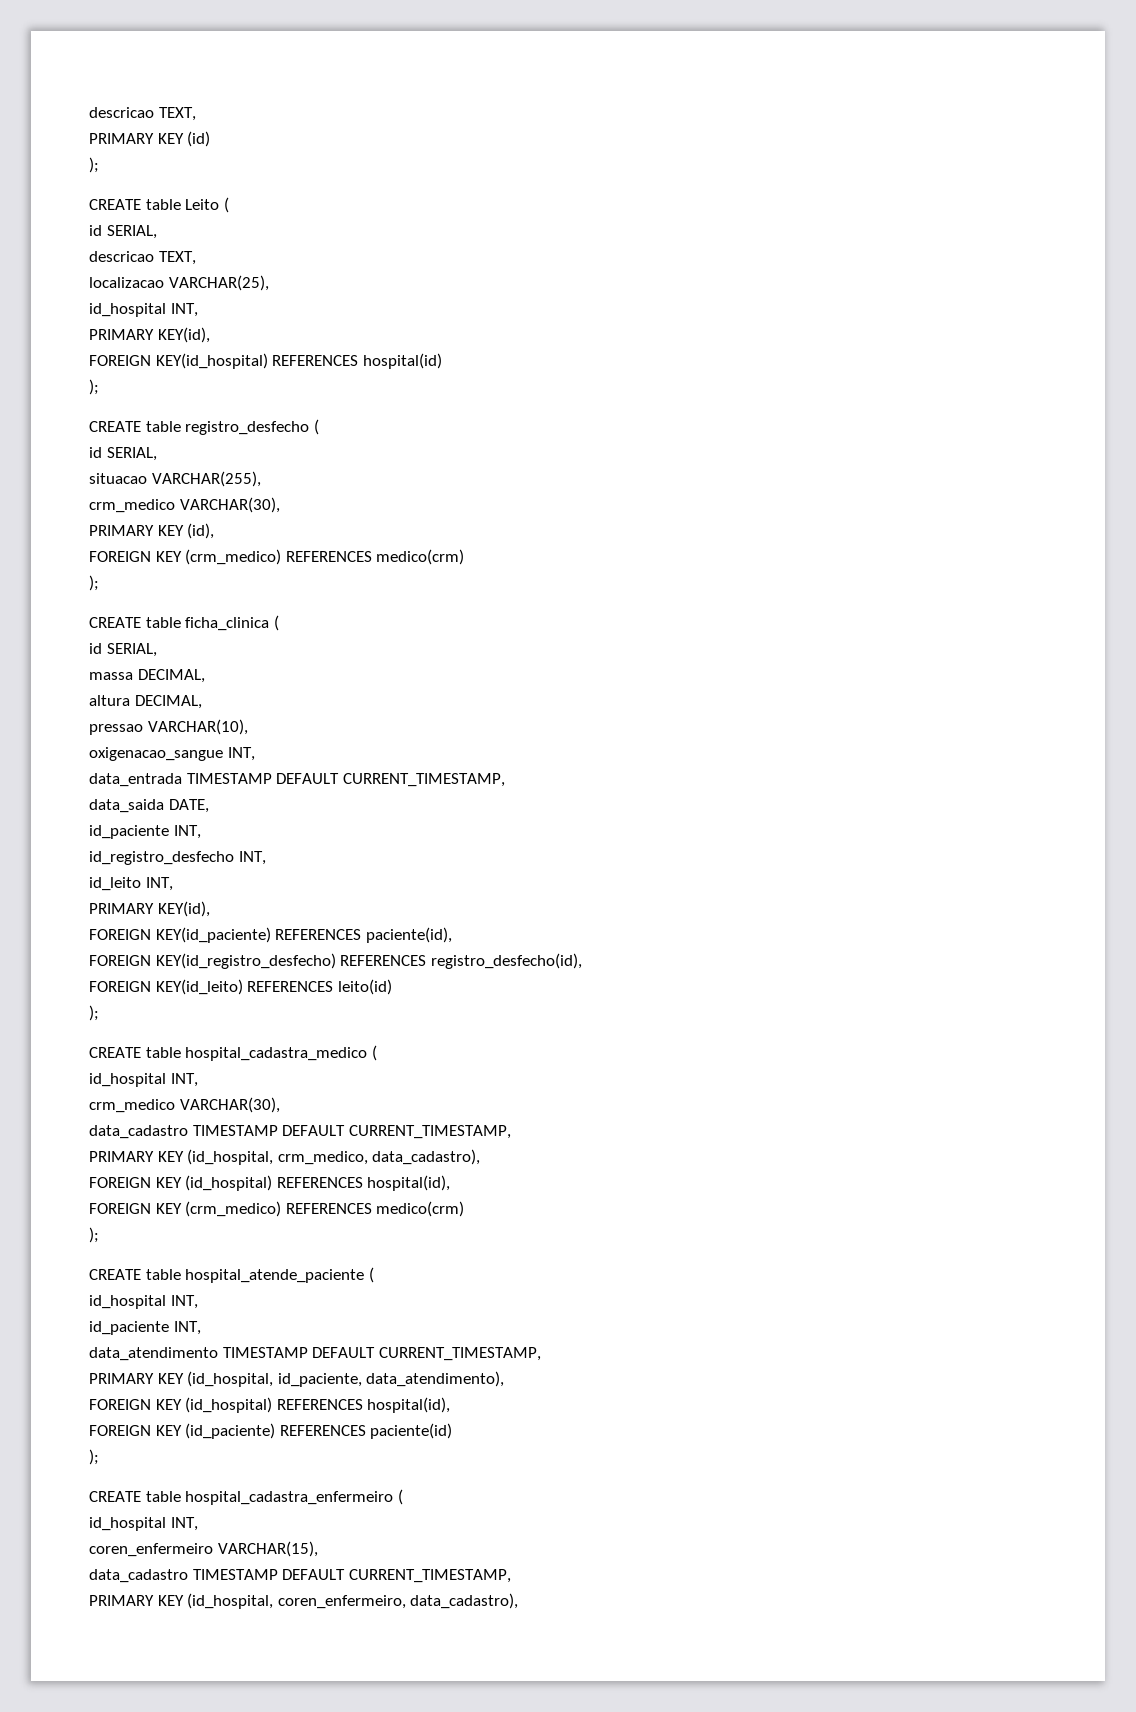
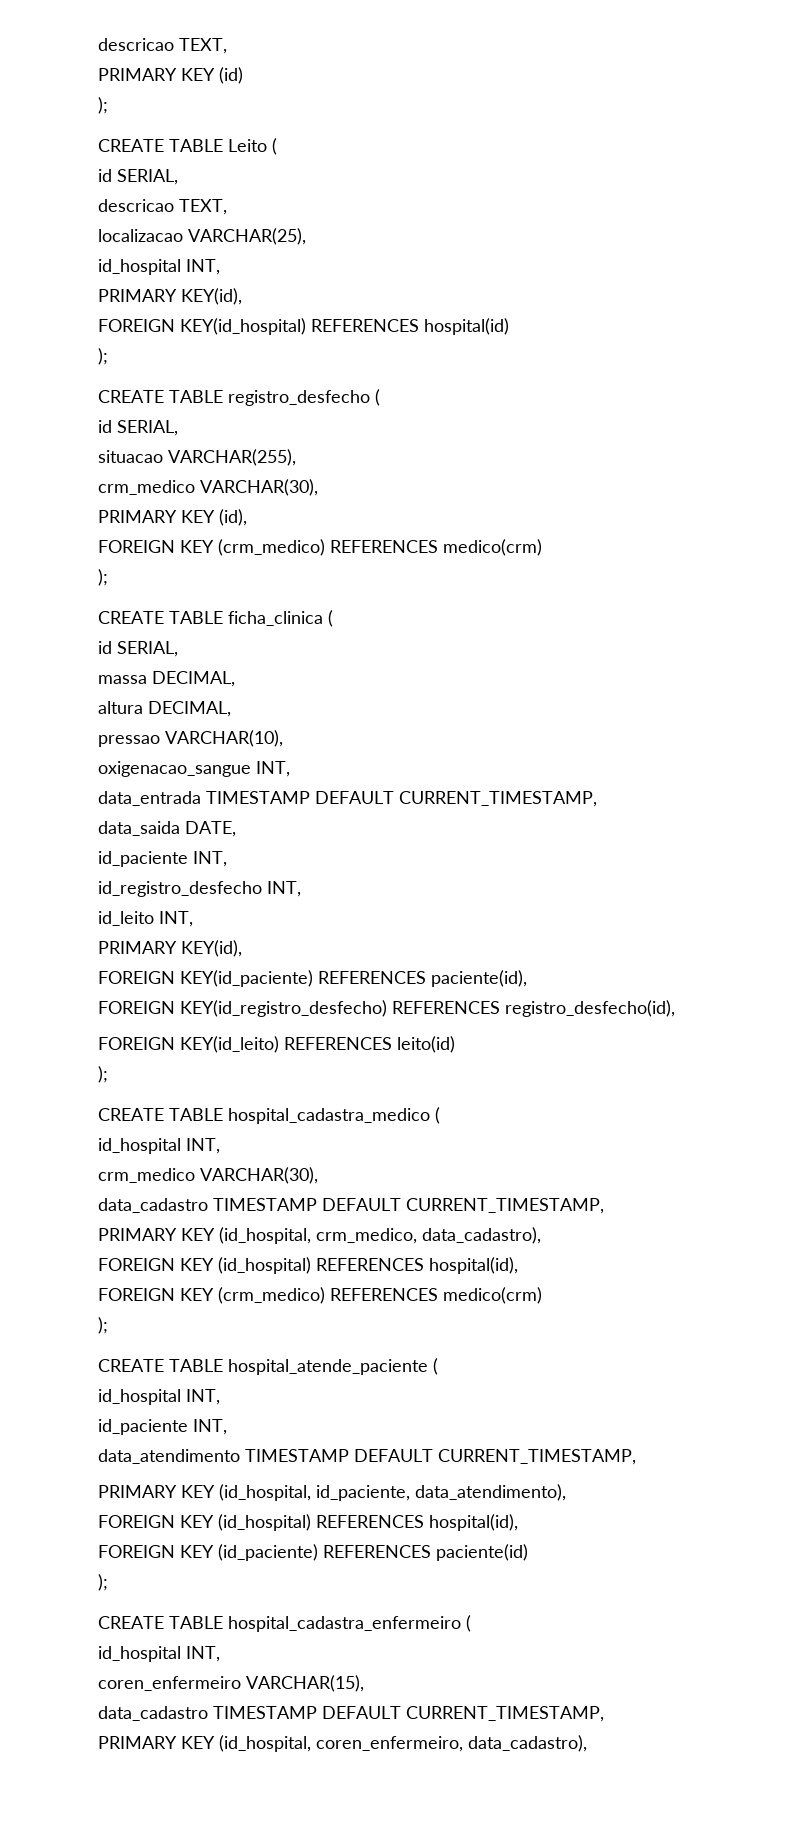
- CREATE table Leito (
+ CREATE TABLE Leito (
- CREATE table registro_desfecho (
+ CREATE TABLE registro_desfecho (
- CREATE table ficha_clinica (
+ CREATE TABLE ficha_clinica (
- CREATE table hospital_cadastra_medico (
+ CREATE TABLE hospital_cadastra_medico (
- CREATE table hospital_atende_paciente (
+ CREATE TABLE hospital_atende_paciente (
- CREATE table hospital_cadastra_enfermeiro (
+ CREATE TABLE hospital_cadastra_enfermeiro (

